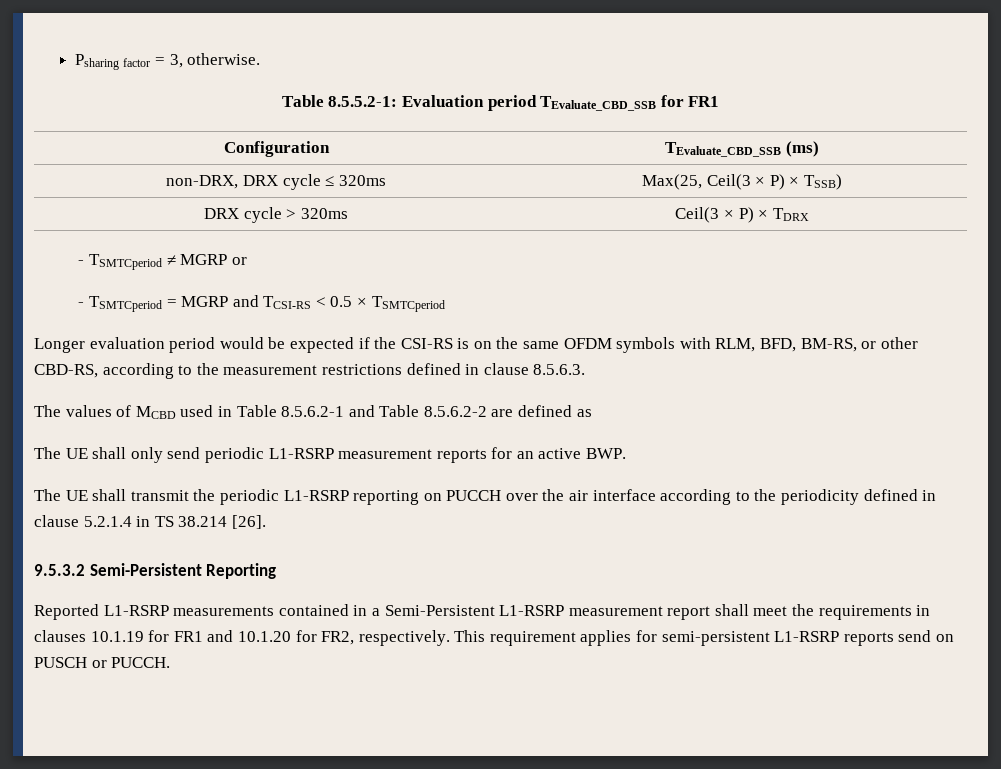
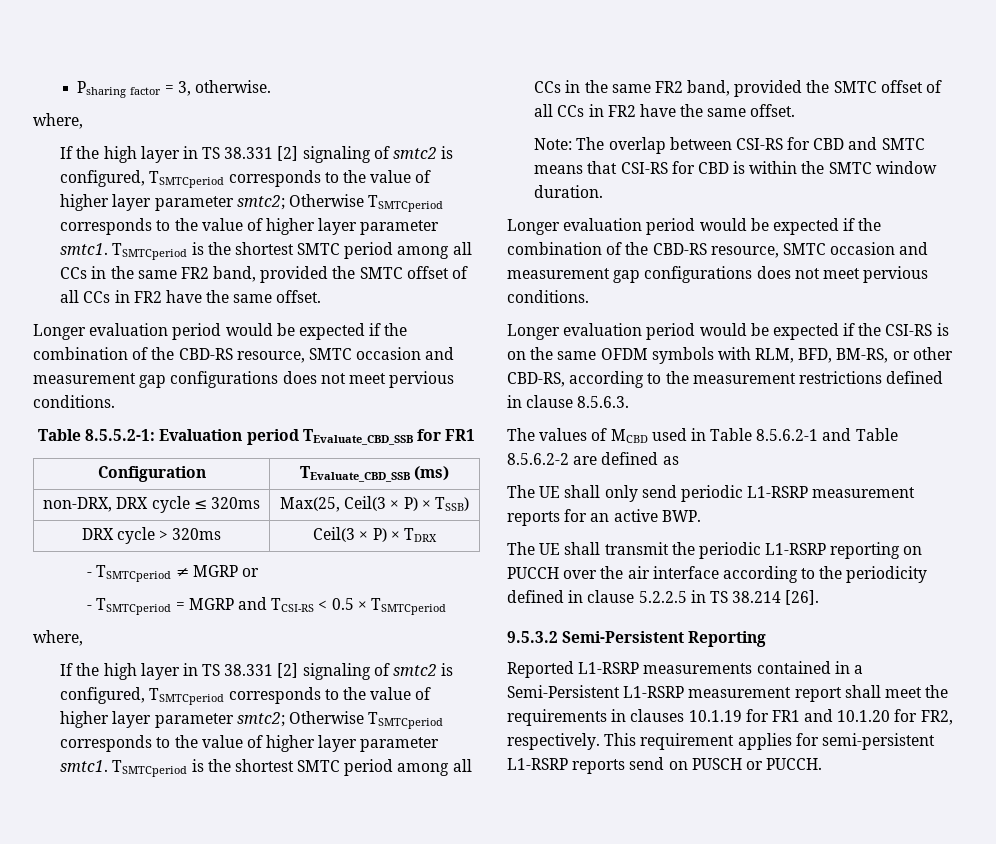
  Psharing factor = 3, otherwise.
+ where,
+ If the high layer in TS 38.331 [2] signaling of smtc2 is configured, TSMTCperiod corresponds to the value of higher layer parameter smtc2; Otherwise TSMTCperiod corresponds to the value of higher layer parameter smtc1. TSMTCperiod is the shortest SMTC period among all CCs in the same FR2 band, provided the SMTC offset of all CCs in FR2 have the same offset.
+ Longer evaluation period would be expected if the combination of the CBD-RS resource, SMTC occasion and measurement gap configurations does not meet pervious conditions.
  - TSMTCperiod = MGRP and TCSI-RS < 0.5 × TSMTCperiod
+ where,
+ If the high layer in TS 38.331 [2] signaling of smtc2 is configured, TSMTCperiod corresponds to the value of higher layer parameter smtc2; Otherwise TSMTCperiod corresponds to the value of higher layer parameter smtc1. TSMTCperiod is the shortest SMTC period among all CCs in the same FR2 band, provided the SMTC offset of all CCs in FR2 have the same offset.
+ Note: The overlap between CSI-RS for CBD and SMTC means that CSI-RS for CBD is within the SMTC window duration.
+ Longer evaluation period would be expected if the combination of the CBD-RS resource, SMTC occasion and measurement gap configurations does not meet pervious conditions.
- The UE shall transmit the periodic L1-RSRP reporting on PUCCH over the air interface according to the periodicity defined in clause 5.2.1.4 in TS 38.214 [26].
+ The UE shall transmit the periodic L1-RSRP reporting on PUCCH over the air interface according to the periodicity defined in clause 5.2.2.5 in TS 38.214 [26].

